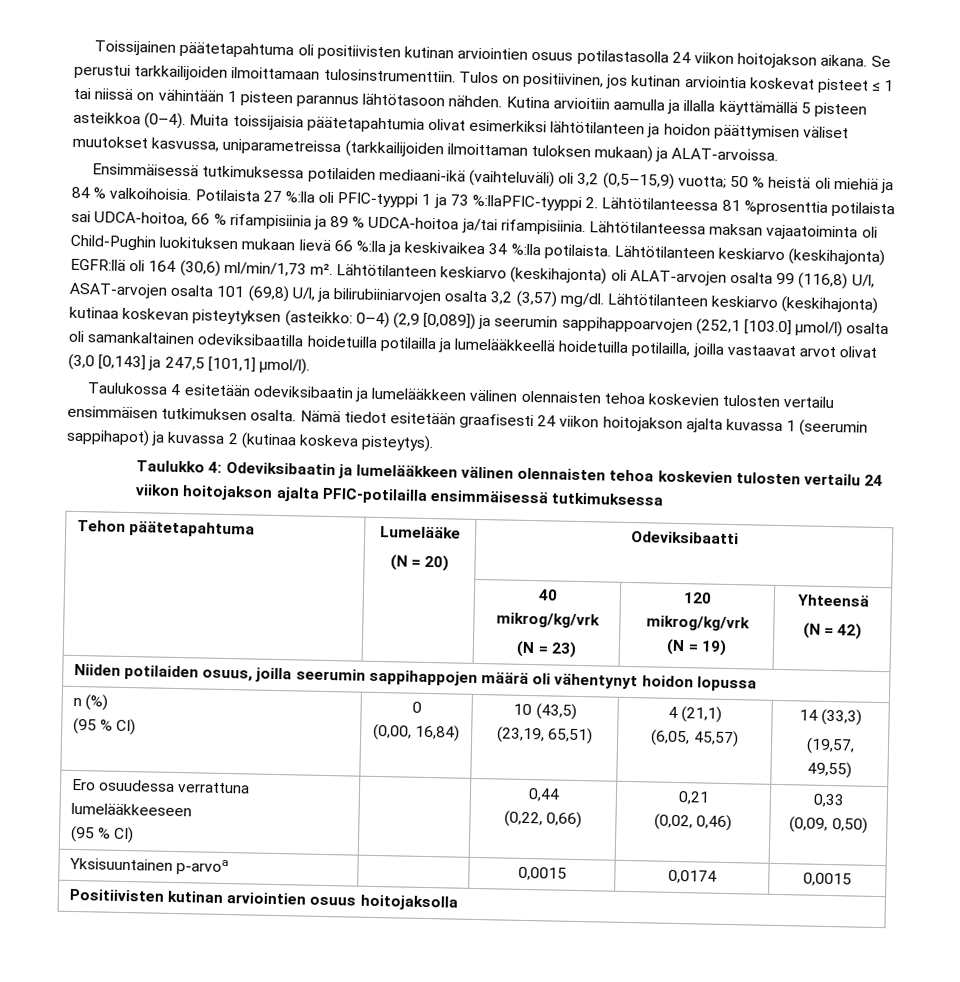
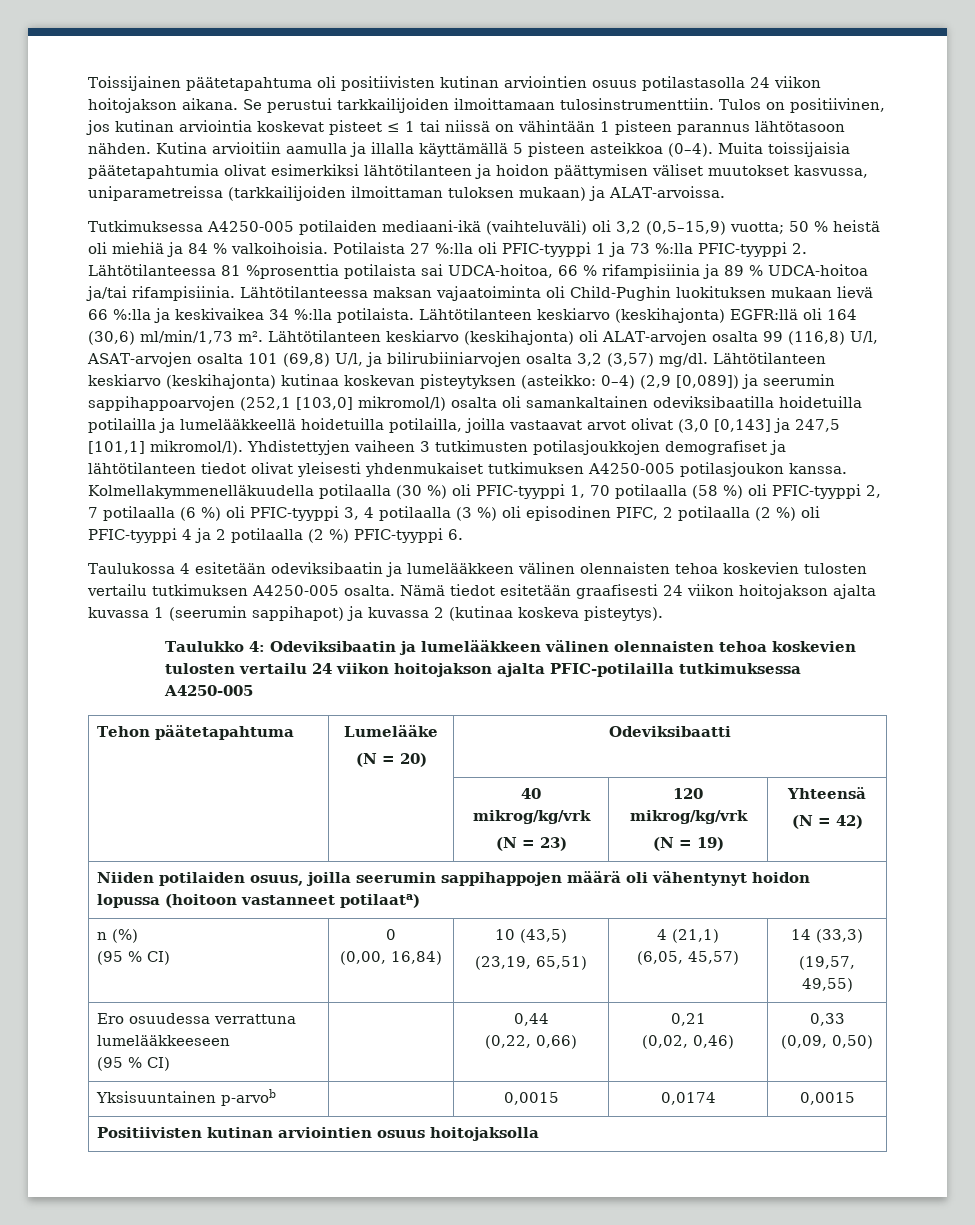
- Ensimmäisessä tutkimuksessa potilaiden mediaani-ikä (vaihteluväli) oli 3,2 (0,5–15,9) vuotta; 50 % heistä oli miehiä ja 84 % valkoihoisia.
+ Tutkimuksessa A4250-005 potilaiden mediaani-ikä (vaihteluväli) oli 3,2 (0,5–15,9) vuotta; 50 % heistä oli miehiä ja 84 % valkoihoisia.
- Potilaista 27 %:lla oli PFIC-tyyppi 1 ja 73 %:llaPFIC-tyyppi 2. Lähtötilanteessa 81 %prosenttia potilaista sai UDCA-hoitoa, 66 % rifampisiinia ja 89 % UDCA-hoitoa ja/tai rifampisiinia.
+ Potilaista 27 %:lla oli PFIC-tyyppi 1 ja 73 %:lla PFIC-tyyppi 2. Lähtötilanteessa 81 %prosenttia potilaista sai UDCA-hoitoa, 66 % rifampisiinia ja 89 % UDCA-hoitoa ja/tai rifampisiinia.
- Lähtötilanteen keskiarvo (keskihajonta) kutinaa koskevan pisteytyksen (asteikko: 0–4) (2,9 [0,089]) ja seerumin sappihappoarvojen (252,1 [103.0] µmol/l) osalta oli samankaltainen odeviksibaatilla hoidetuilla potilailla ja lumelääkkeellä hoidetuilla potilailla, joilla vastaavat arvot olivat (3,0 [0,143] ja 247,5 [101,1] µmol/l).
+ Lähtötilanteen keskiarvo (keskihajonta) kutinaa koskevan pisteytyksen (asteikko: 0–4) (2,9 [0,089]) ja seerumin sappihappoarvojen (252,1 [103,0] mikromol/l) osalta oli samankaltainen odeviksibaatilla hoidetuilla potilailla ja lumelääkkeellä hoidetuilla potilailla, joilla vastaavat arvot olivat (3,0 [0,143] ja 247,5 [101,1] mikromol/l). Yhdistettyjen vaiheen 3 tutkimusten potilasjoukkojen demografiset ja lähtötilanteen tiedot olivat yleisesti yhdenmukaiset tutkimuksen A4250-005 potilasjoukon kanssa. Kolmellakymmenelläkuudella potilaalla (30 %) oli PFIC-tyyppi 1, 70 potilaalla (58 %) oli PFIC-tyyppi 2, 7 potilaalla (6 %) oli PFIC-tyyppi 3, 4 potilaalla (3 %) oli episodinen PIFC, 2 potilaalla (2 %) oli PFIC-tyyppi 4 ja 2 potilaalla (2 %) PFIC-tyyppi 6.
- Taulukossa 4 esitetään odeviksibaatin ja lumelääkkeen välinen olennaisten tehoa koskevien tulosten vertailu ensimmäisen tutkimuksen osalta.
+ Taulukossa 4 esitetään odeviksibaatin ja lumelääkkeen välinen olennaisten tehoa koskevien tulosten vertailu tutkimuksen A4250-005 osalta.
- Taulukko 4: Odeviksibaatin ja lumelääkkeen välinen olennaisten tehoa koskevien tulosten vertailu 24 viikon hoitojakson ajalta PFIC-potilailla ensimmäisessä tutkimuksessa
+ Taulukko 4: Odeviksibaatin ja lumelääkkeen välinen olennaisten tehoa koskevien tulosten vertailu 24 viikon hoitojakson ajalta PFIC-potilailla tutkimuksessa A4250-005
- Niiden potilaiden osuus, joilla seerumin sappihappojen määrä oli vähentynyt hoidon lopussa
+ Niiden potilaiden osuus, joilla seerumin sappihappojen määrä oli vähentynyt hoidon lopussa (hoitoon vastanneet potilaata)
- Yksisuuntainen p-arvoa | | 0,0015 | 0,0174 | 0,0015
+ Yksisuuntainen p-arvob | | 0,0015 | 0,0174 | 0,0015

